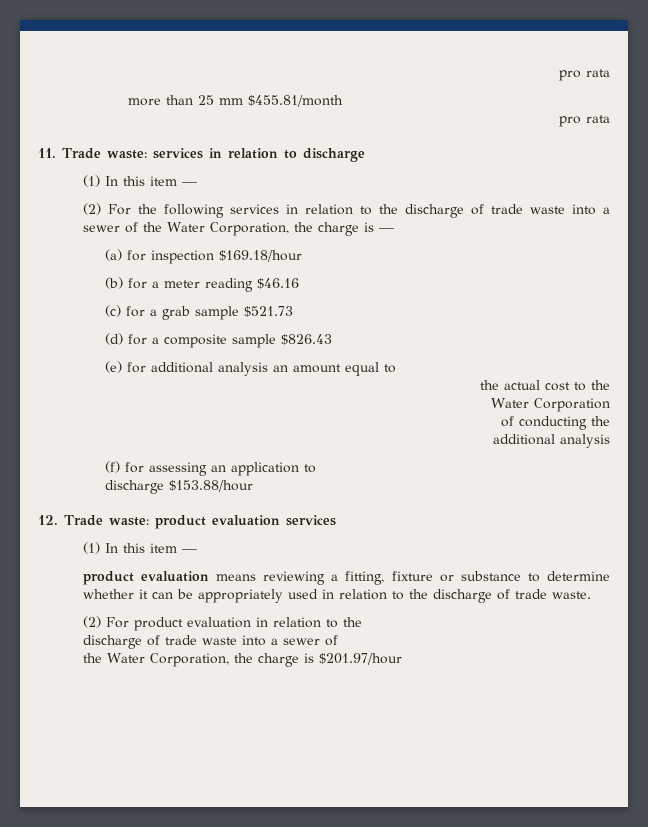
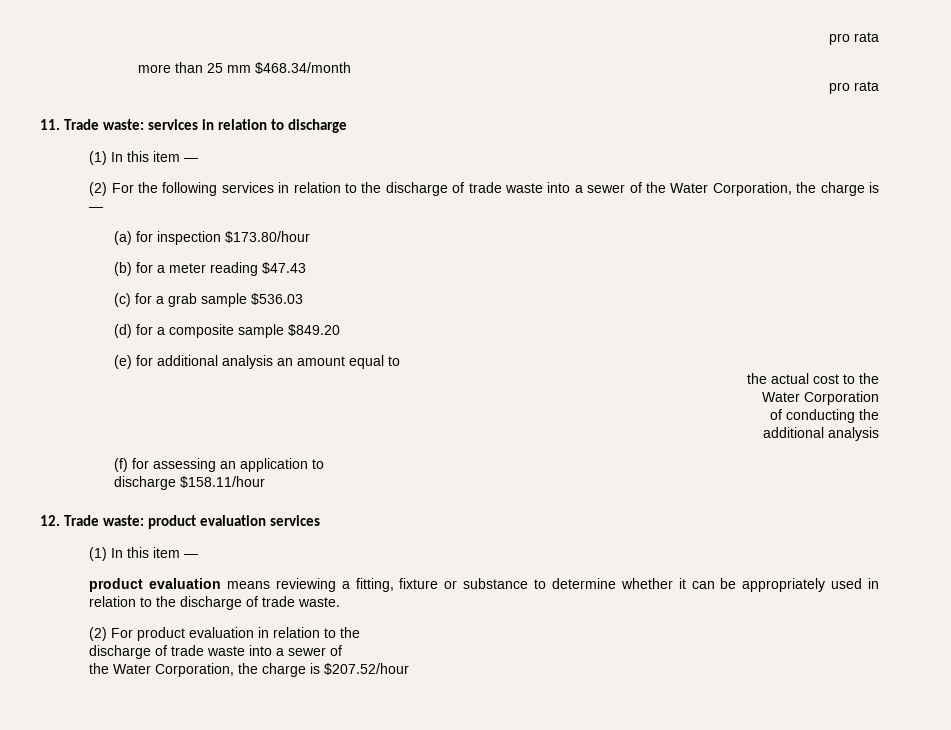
- more than 25 mm $455.81/month
+ more than 25 mm $468.34/month
- (a) for inspection $169.18/hour
+ (a) for inspection $173.80/hour
- (b) for a meter reading $46.16
+ (b) for a meter reading $47.43
- (c) for a grab sample $521.73
+ (c) for a grab sample $536.03
- (d) for a composite sample $826.43
+ (d) for a composite sample $849.20
- discharge $153.88/hour
+ discharge $158.11/hour
- the Water Corporation, the charge is $201.97/hour
+ the Water Corporation, the charge is $207.52/hour

